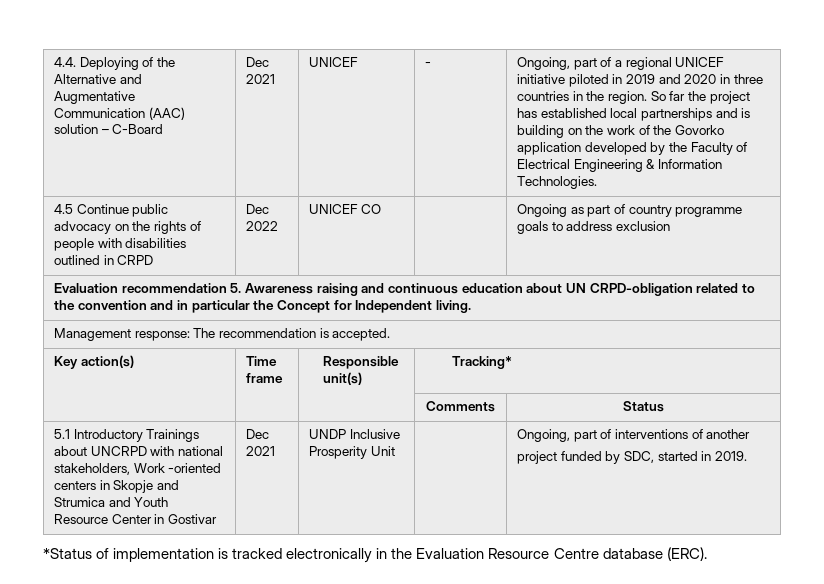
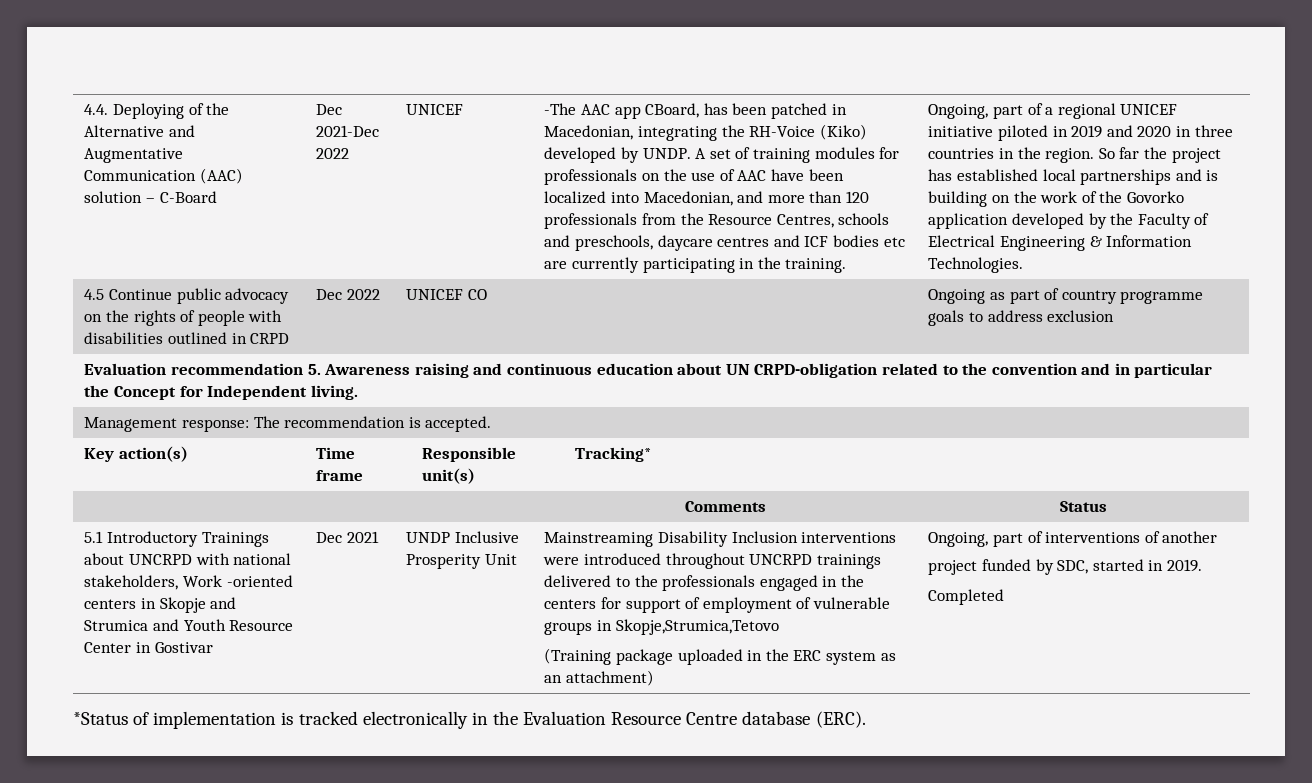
- 4.4. Deploying of the Alternative and Augmentative Communication (AAC) solution – C-Board | Dec 2021
+ 4.4. Deploying of the Alternative and Augmentative Communication (AAC) solution – C-Board | Dec 2021-Dec 2022
- UNICEF | -
+ UNICEF | -The AAC app CBoard, has been patched in Macedonian, integrating the RH-Voice (Kiko) developed by UNDP. A set of training modules for professionals on the use of AAC have been localized into Macedonian, and more than 120 professionals from the Resource Centres, schools and preschools, daycare centres and ICF bodies etc are currently participating in the training.
+ Mainstreaming Disability Inclusion interventions were introduced throughout UNCRPD trainings delivered to the professionals engaged in the centers for support of employment of vulnerable groups in Skopje,Strumica,Tetovo
+ (Training package uploaded in the ERC system as an attachment)
+ Completed

